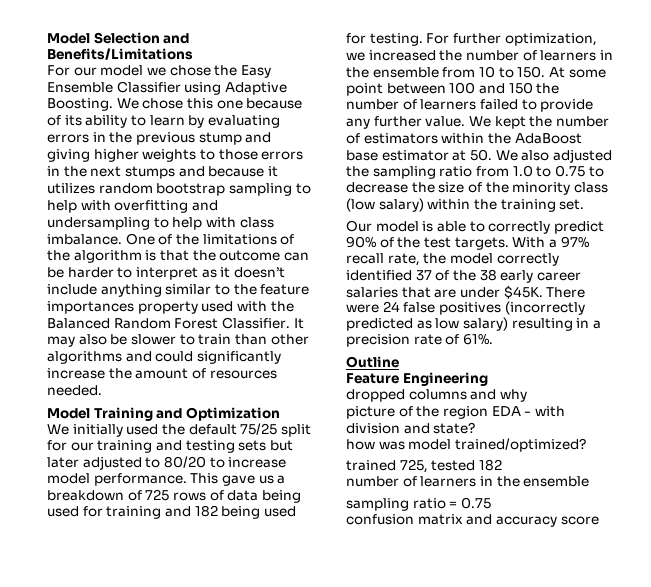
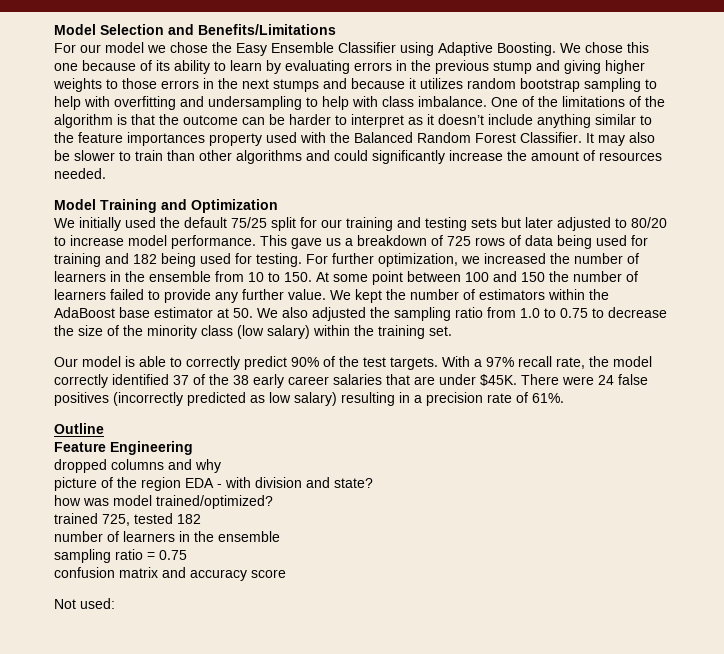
+ Not used:

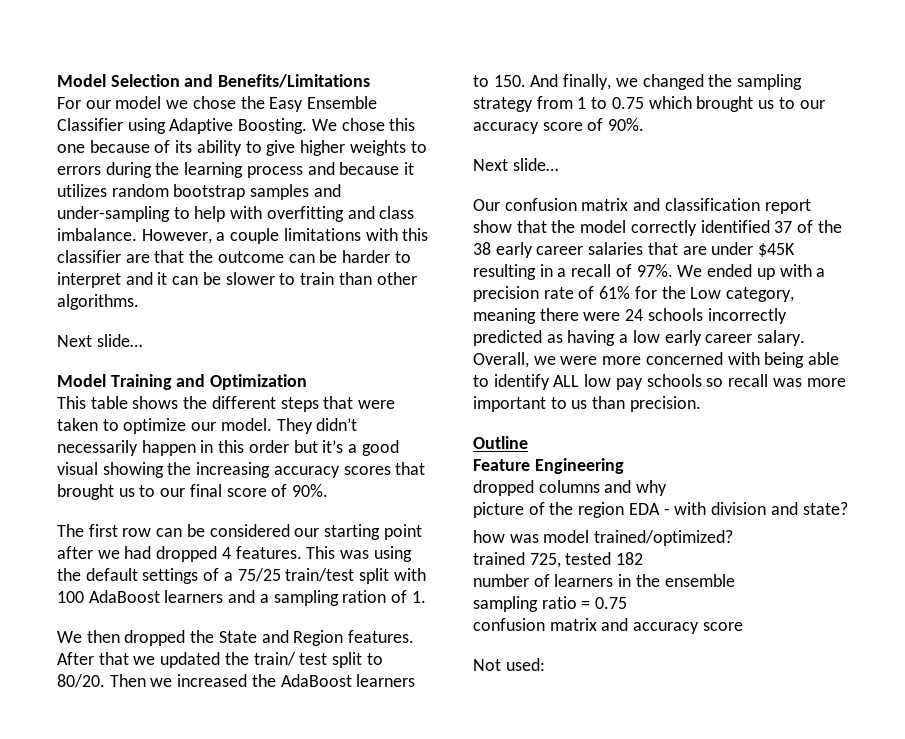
- We chose this one because of its ability to learn by evaluating errors in the previous stump and giving higher weights to those errors in the next stumps and because it utilizes random bootstrap sampling to help with overfitting and undersampling to help with class imbalance. One of the limitations of the algorithm is that the outcome can be harder to interpret as it doesn’t include anything similar to the feature importances property used with the Balanced Random Forest Classifier. It may also be slower to train than other algorithms and could significantly increase the amount of resources needed.
+ We chose this one because of its ability to give higher weights to errors during the learning process and because it utilizes random bootstrap samples and under-sampling to help with overfitting and class imbalance. However, a couple limitations with this classifier are that the outcome can be harder to interpret and it can be slower to train than other algorithms.
+ Next slide…
  Model Training and Optimization
- We initially used the default 75/25 split for our training and testing sets but later adjusted to 80/20 to increase model performance. This gave us a breakdown of 725 rows of data being used for training and 182 being used for testing. For further optimization, we increased the number of learners in the ensemble from 10 to 150. At some point between 100 and 150 the number of learners failed to provide any further value. We kept the number of estimators within the AdaBoost base estimator at 50. We also adjusted the sampling ratio from 1.0 to 0.75 to decrease the size of the minority class (low salary) within the training set.
- Our model is able to correctly predict 90% of the test targets. With a 97% recall rate, the model correctly identified 37 of the 38 early career salaries that are under $45K. There were 24 false positives (incorrectly predicted as low salary) resulting in a precision rate of 61%.
+ This table shows the different steps that were taken to optimize our model. They didn’t necessarily happen in this order but it’s a good visual showing the increasing accuracy scores that brought us to our final score of 90%.
+ The first row can be considered our starting point after we had dropped 4 features. This was using the default settings of a 75/25 train/test split with 100 AdaBoost learners and a sampling ration of 1.
+ We then dropped the State and Region features. After that we updated the train/ test split to 80/20. Then we increased the AdaBoost learners to 150. And finally, we changed the sampling strategy from 1 to 0.75 which brought us to our accuracy score of 90%.
+ Next slide…
+ Our confusion matrix and classification report show that the model correctly identified 37 of the 38 early career salaries that are under $45K resulting in a recall of 97%. We ended up with a precision rate of 61% for the Low category, meaning there were 24 schools incorrectly predicted as having a low early career salary. Overall, we were more concerned with being able to identify ALL low pay schools so recall was more important to us than precision.

